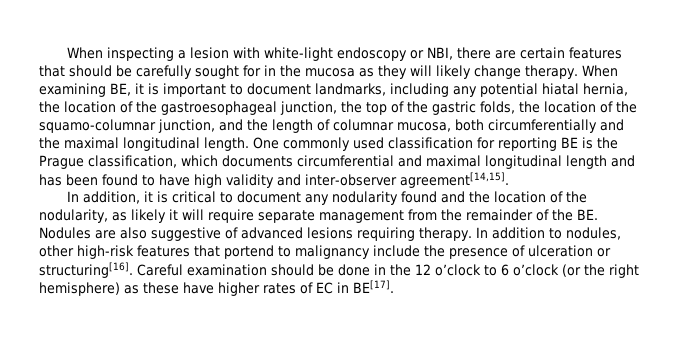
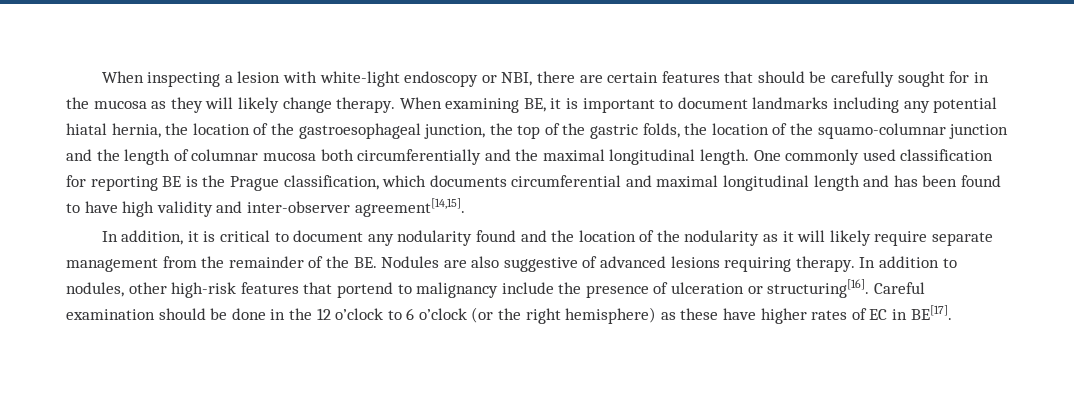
- When examining BE, it is important to document landmarks, including any potential hiatal hernia, the location of the gastroesophageal junction, the top of the gastric folds, the location of the squamo-columnar junction, and the length of columnar mucosa, both circumferentially and the maximal longitudinal length.
+ When examining BE, it is important to document landmarks including any potential hiatal hernia, the location of the gastroesophageal junction, the top of the gastric folds, the location of the squamo-columnar junction and the length of columnar mucosa both circumferentially and the maximal longitudinal length.
- In addition, it is critical to document any nodularity found and the location of the nodularity, as likely it will require separate management from the remainder of the BE. Nodules are also suggestive of advanced lesions requiring therapy.
+ In addition, it is critical to document any nodularity found and the location of the nodularity as it will likely require separate management from the remainder of the BE. Nodules are also suggestive of advanced lesions requiring therapy.

